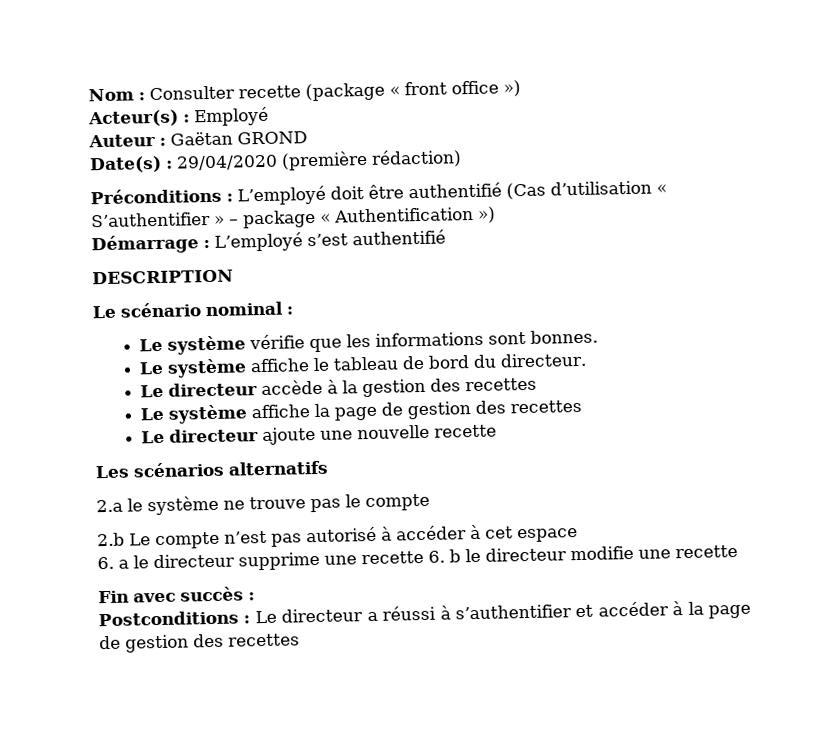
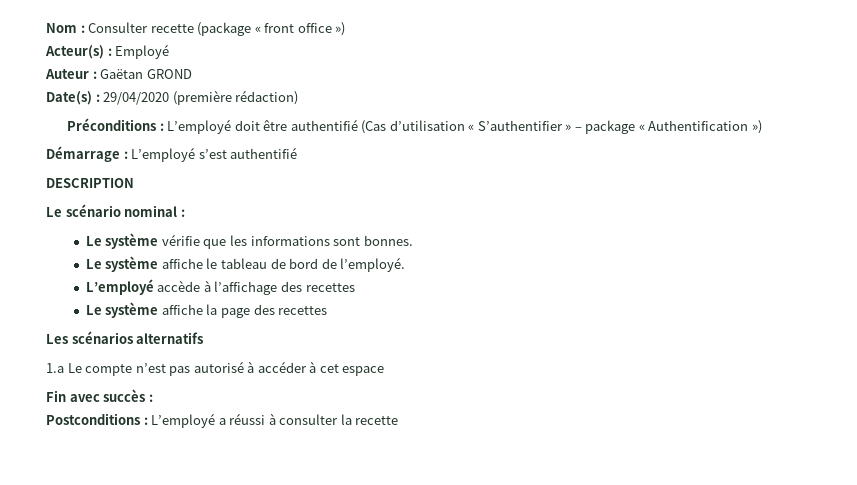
- Le système affiche le tableau de bord du directeur.
- Le directeur accède à la gestion des recettes
+ Le système affiche le tableau de bord de l’employé.
+ L’employé accède à l’affichage des recettes
- Le système affiche la page de gestion des recettes
- Le directeur ajoute une nouvelle recette
+ Le système affiche la page des recettes
  Les scénarios alternatifs
- 2.a le système ne trouve pas le compte
- 2.b Le compte n’est pas autorisé à accéder à cet espace
+ 1.a Le compte n’est pas autorisé à accéder à cet espace
- 6. a le directeur supprime une recette 6. b le directeur modifie une recette
- Postconditions : Le directeur a réussi à s’authentifier et accéder à la page de gestion des recettes
+ Postconditions : L’employé a réussi à consulter la recette

